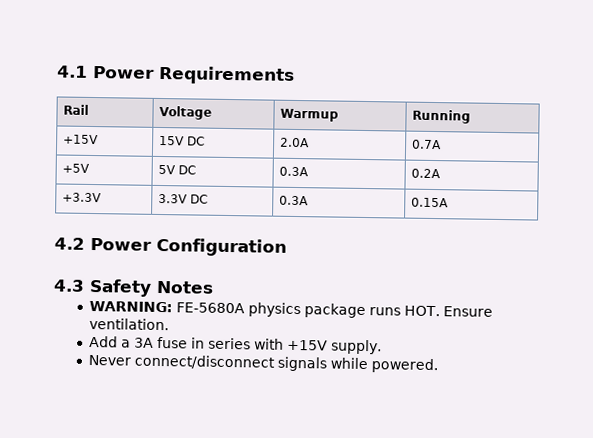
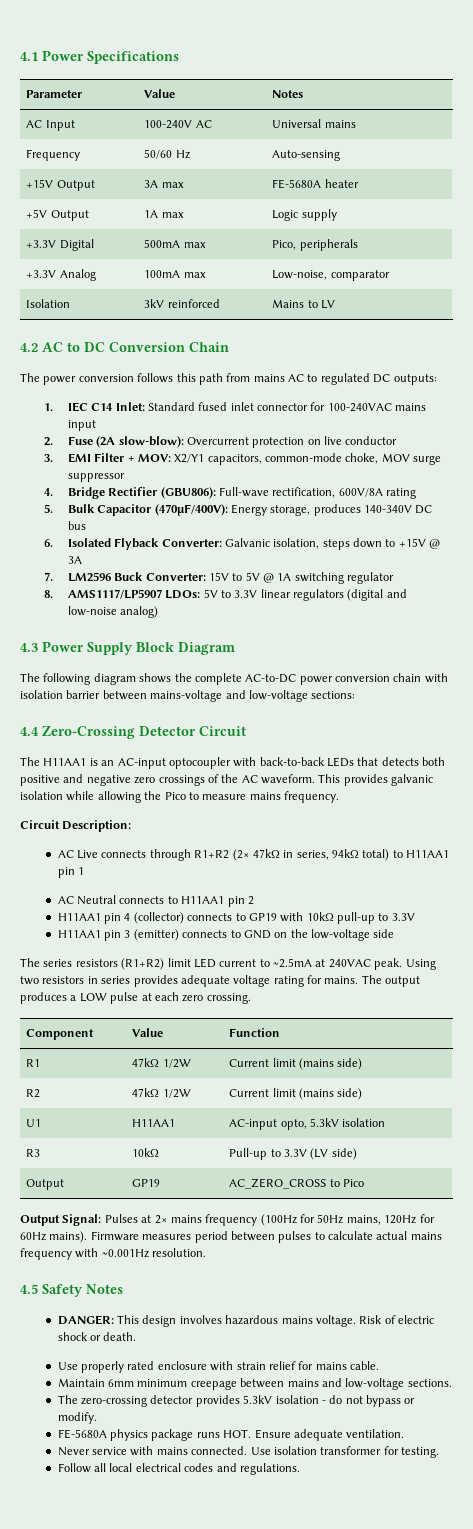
- 4.1 Power Requirements
- Rail | Voltage | Warmup | Running
- +15V | 15V DC | 2.0A | 0.7A
- +5V | 5V DC | 0.3A | 0.2A
- +3.3V | 3.3V DC | 0.3A | 0.15A
- 4.2 Power Configuration
- 4.3 Safety Notes
- WARNING: FE-5680A physics package runs HOT. Ensure ventilation.
+ 4.1 Power Specifications
+ Parameter | Value | Notes
+ AC Input | 100-240V AC | Universal mains
+ Frequency | 50/60 Hz | Auto-sensing
+ +15V Output | 3A max | FE-5680A heater
+ +5V Output | 1A max | Logic supply
+ +3.3V Digital | 500mA max | Pico, peripherals
+ +3.3V Analog | 100mA max | Low-noise, comparator
+ Isolation | 3kV reinforced | Mains to LV
+ 4.2 AC to DC Conversion Chain
+ The power conversion follows this path from mains AC to regulated DC outputs:
+ 1. IEC C14 Inlet: Standard fused inlet connector for 100-240VAC mains input
+ 2. Fuse (2A slow-blow): Overcurrent protection on live conductor
+ 3. EMI Filter + MOV: X2/Y1 capacitors, common-mode choke, MOV surge suppressor
+ 4. Bridge Rectifier (GBU806): Full-wave rectification, 600V/8A rating
+ 5. Bulk Capacitor (470µF/400V): Energy storage, produces 140-340V DC bus
+ 6. Isolated Flyback Converter: Galvanic isolation, steps down to +15V @ 3A
+ 7. LM2596 Buck Converter: 15V to 5V @ 1A switching regulator
+ 8. AMS1117/LP5907 LDOs: 5V to 3.3V linear regulators (digital and low-noise analog)
+ 4.3 Power Supply Block Diagram
+ The following diagram shows the complete AC-to-DC power conversion chain with isolation barrier between mains-voltage and low-voltage sections:
+ 4.4 Zero-Crossing Detector Circuit
+ The H11AA1 is an AC-input optocoupler with back-to-back LEDs that detects both positive and negative zero crossings of the AC waveform. This provides galvanic isolation while allowing the Pico to measure mains frequency.
+ Circuit Description:
+ AC Live connects through R1+R2 (2× 47kΩ in series, 94kΩ total) to H11AA1 pin 1
+ AC Neutral connects to H11AA1 pin 2
+ H11AA1 pin 4 (collector) connects to GP19 with 10kΩ pull-up to 3.3V
+ H11AA1 pin 3 (emitter) connects to GND on the low-voltage side
+ The series resistors (R1+R2) limit LED current to ~2.5mA at 240VAC peak. Using two resistors in series provides adequate voltage rating for mains. The output produces a LOW pulse at each zero crossing.
+ Component | Value | Function
+ R1 | 47kΩ 1/2W | Current limit (mains side)
+ R2 | 47kΩ 1/2W | Current limit (mains side)
+ U1 | H11AA1 | AC-input opto, 5.3kV isolation
+ R3 | 10kΩ | Pull-up to 3.3V (LV side)
+ Output | GP19 | AC_ZERO_CROSS to Pico
+ Output Signal: Pulses at 2× mains frequency (100Hz for 50Hz mains, 120Hz for 60Hz mains). Firmware measures period between pulses to calculate actual mains frequency with ~0.001Hz resolution.
+ 4.5 Safety Notes
+ DANGER: This design involves hazardous mains voltage. Risk of electric shock or death.
+ Use properly rated enclosure with strain relief for mains cable.
+ Maintain 6mm minimum creepage between mains and low-voltage sections.
+ The zero-crossing detector provides 5.3kV isolation - do not bypass or modify.
+ FE-5680A physics package runs HOT. Ensure adequate ventilation.
- Add a 3A fuse in series with +15V supply.
- Never connect/disconnect signals while powered.
+ Never service with mains connected. Use isolation transformer for testing.
+ Follow all local electrical codes and regulations.

